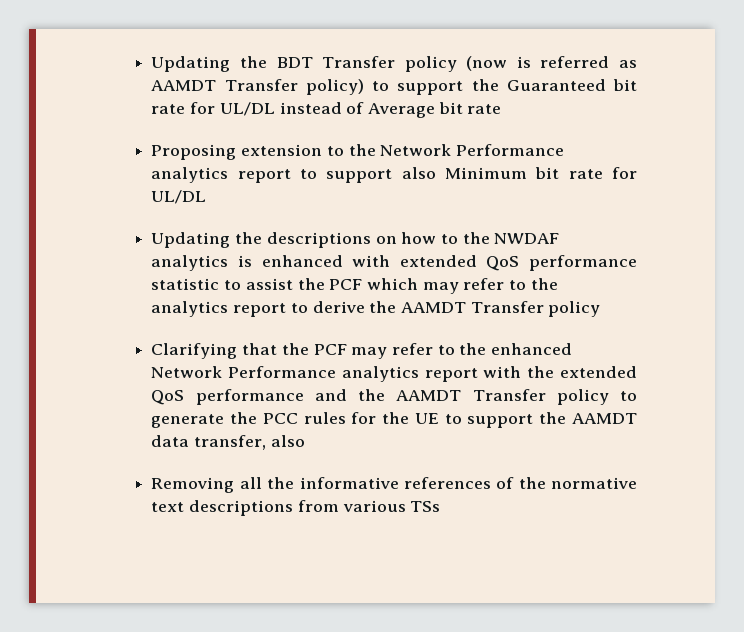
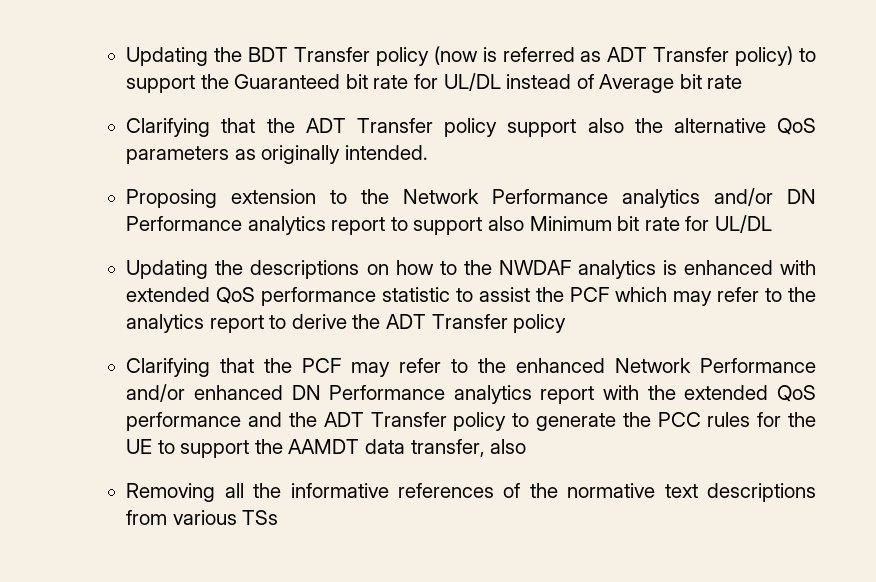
- Updating the BDT Transfer policy (now is referred as AAMDT Transfer policy) to support the Guaranteed bit rate for UL/DL instead of Average bit rate
+ Updating the BDT Transfer policy (now is referred as ADT Transfer policy) to support the Guaranteed bit rate for UL/DL instead of Average bit rate
+ Clarifying that the ADT Transfer policy support also the alternative QoS parameters as originally intended.
- Proposing extension to the Network Performance analytics report to support also Minimum bit rate for UL/DL
+ Proposing extension to the Network Performance analytics and/or DN Performance analytics report to support also Minimum bit rate for UL/DL
- Updating the descriptions on how to the NWDAF analytics is enhanced with extended QoS performance statistic to assist the PCF which may refer to the analytics report to derive the AAMDT Transfer policy
+ Updating the descriptions on how to the NWDAF analytics is enhanced with extended QoS performance statistic to assist the PCF which may refer to the analytics report to derive the ADT Transfer policy
- Clarifying that the PCF may refer to the enhanced Network Performance analytics report with the extended QoS performance and the AAMDT Transfer policy to generate the PCC rules for the UE to support the AAMDT data transfer, also
+ Clarifying that the PCF may refer to the enhanced Network Performance and/or enhanced DN Performance analytics report with the extended QoS performance and the ADT Transfer policy to generate the PCC rules for the UE to support the AAMDT data transfer, also

